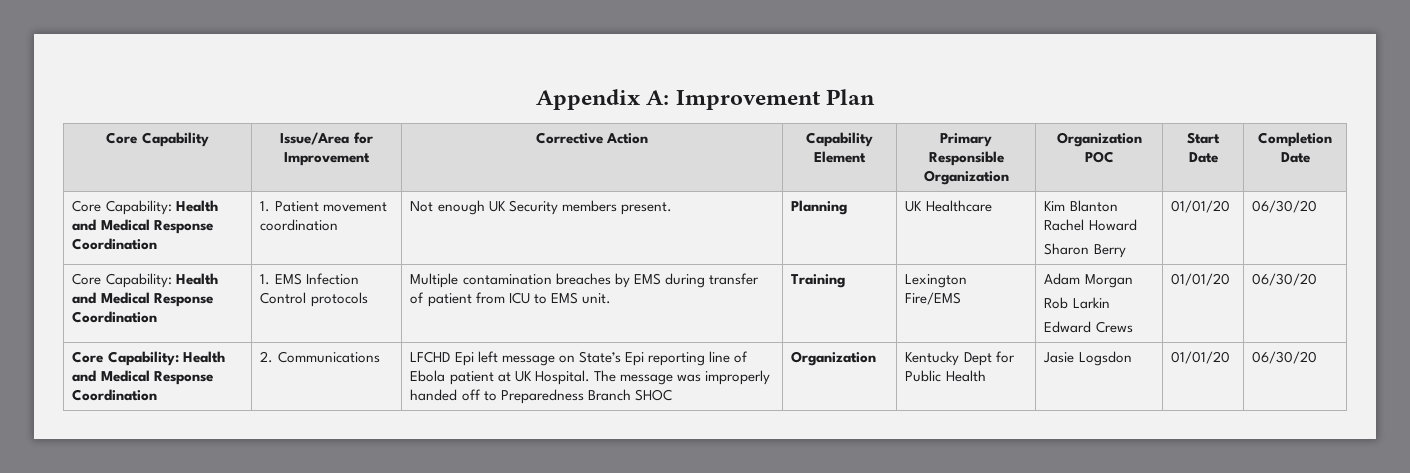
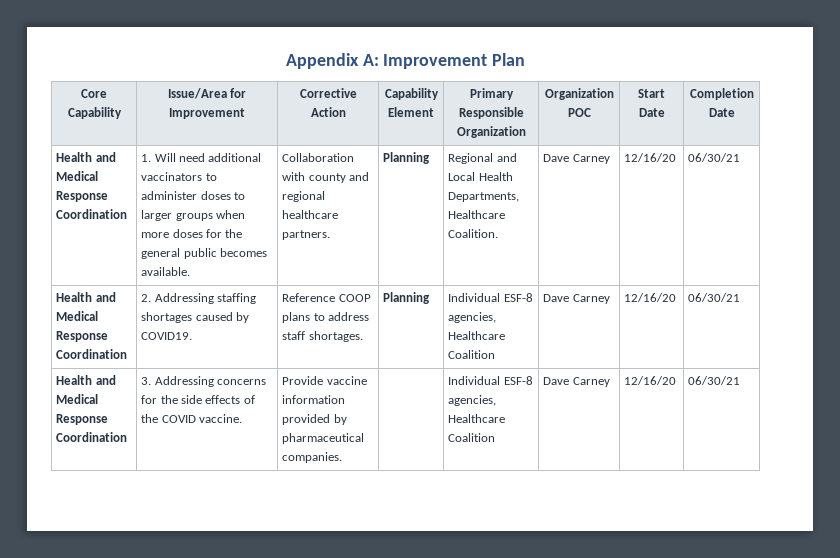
- Core Capability: Health and Medical Response Coordination | 1. Patient movement coordination | Not enough UK Security members present. | Planning | UK Healthcare | Kim Blanton Rachel Howard
- Sharon Berry | 01/01/20 | 06/30/20
- Core Capability: Health and Medical Response Coordination | 1. EMS Infection Control protocols | Multiple contamination breaches by EMS during transfer of patient from ICU to EMS unit. | Training | Lexington Fire/EMS | Adam Morgan
- Rob Larkin
- Edward Crews | 01/01/20 | 06/30/20
- Core Capability: Health and Medical Response Coordination | 2. Communications | LFCHD Epi left message on State’s Epi reporting line of Ebola patient at UK Hospital. The message was improperly handed off to Preparedness Branch SHOC | Organization | Kentucky Dept for Public Health | Jasie Logsdon | 01/01/20 | 06/30/20
+ Health and Medical Response Coordination | 1. Will need additional vaccinators to administer doses to larger groups when more doses for the general public becomes available. | Collaboration with county and regional healthcare partners. | Planning | Regional and Local Health Departments, Healthcare Coalition. | Dave Carney | 12/16/20 | 06/30/21
+ Health and Medical Response Coordination | 2. Addressing staffing shortages caused by COVID19. | Reference COOP plans to address staff shortages. | Planning | Individual ESF-8 agencies, Healthcare Coalition | Dave Carney | 12/16/20 | 06/30/21
+ Health and Medical Response Coordination | 3. Addressing concerns for the side effects of the COVID vaccine. | Provide vaccine information provided by pharmaceutical companies. | | Individual ESF-8 agencies, Healthcare Coalition | Dave Carney | 12/16/20 | 06/30/21

